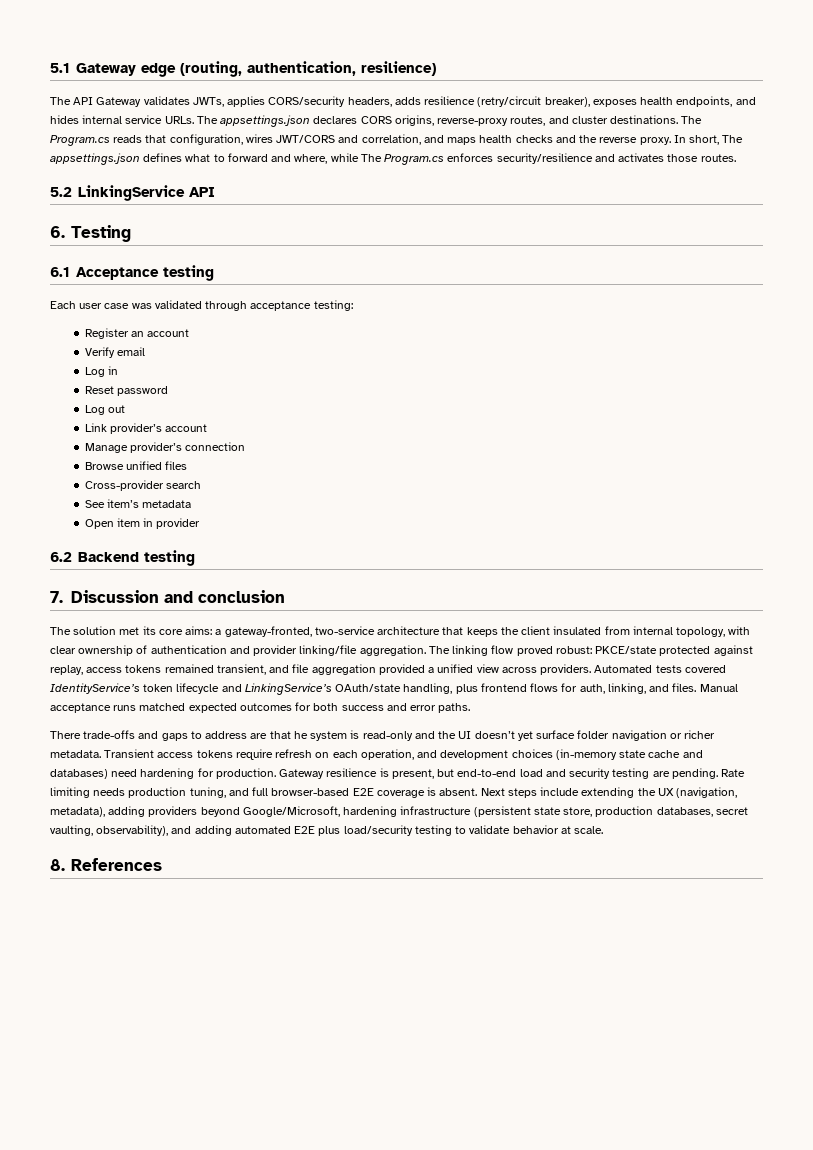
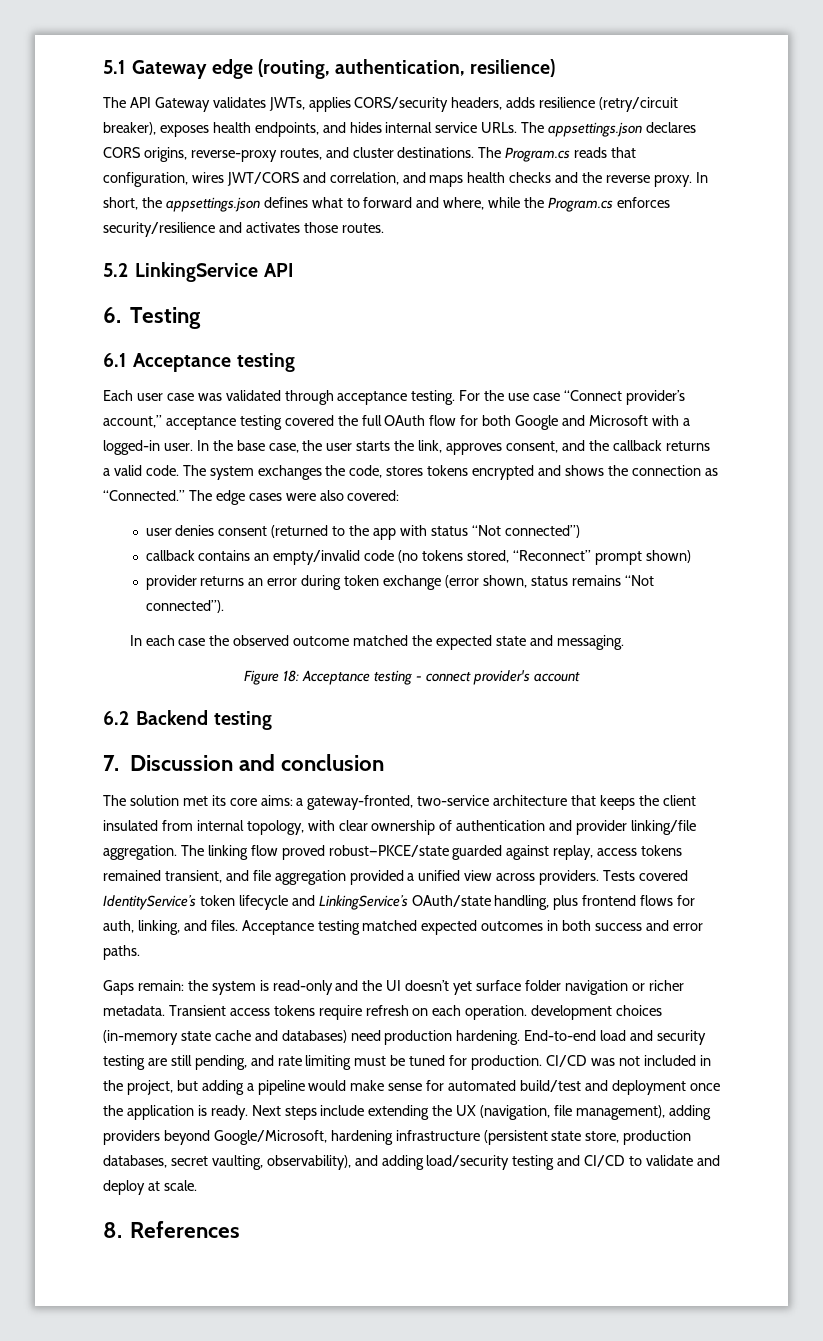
- In short, The appsettings.json defines what to forward and where, while The Program.cs enforces security/resilience and activates those routes.
+ In short, the appsettings.json defines what to forward and where, while the Program.cs enforces security/resilience and activates those routes.
- Each user case was validated through acceptance testing:
- Register an account
- Verify email
- Log in
- Reset password
- Log out
- Link provider’s account
- Manage provider’s connection
- Browse unified files
- Cross-provider search
- See item’s metadata
- Open item in provider
+ Each user case was validated through acceptance testing. For the use case “Connect provider’s account,” acceptance testing covered the full OAuth flow for both Google and Microsoft with a logged-in user. In the base case, the user starts the link, approves consent, and the callback returns a valid code. The system exchanges the code, stores tokens encrypted and shows the connection as “Connected.” The edge cases were also covered:
+ user denies consent (returned to the app with status “Not connected”)
+ callback contains an empty/invalid code (no tokens stored, “Reconnect” prompt shown)
+ provider returns an error during token exchange (error shown, status remains “Not connected”).
+ In each case the observed outcome matched the expected state and messaging.
+ Figure 18: Acceptance testing - connect provider's account
- The linking flow proved robust: PKCE/state protected against replay, access tokens remained transient, and file aggregation provided a unified view across providers.
+ The linking flow proved robust—PKCE/state guarded against replay, access tokens remained transient, and file aggregation provided a unified view across providers.
- Automated tests covered IdentityService’s token lifecycle and LinkingService’s OAuth/state handling, plus frontend flows for auth, linking, and files.
+ Tests covered IdentityService’s token lifecycle and LinkingService’s OAuth/state handling, plus frontend flows for auth, linking, and files.
- Manual acceptance runs matched expected outcomes for both success and error paths.
+ Acceptance testing matched expected outcomes in both success and error paths.
- There trade-offs and gaps to address are that he system is read-only and the UI doesn’t yet surface folder navigation or richer metadata.
+ Gaps remain: the system is read-only and the UI doesn’t yet surface folder navigation or richer metadata.
- Transient access tokens require refresh on each operation, and development choices (in-memory state cache and databases) need hardening for production. Gateway resilience is present, but end-to-end load and security testing are pending. Rate limiting needs production tuning, and full browser-based E2E coverage is absent.
+ Transient access tokens require refresh on each operation. development choices (in-memory state cache and databases) need production hardening. End-to-end load and security testing are still pending, and rate limiting must be tuned for production. CI/CD was not included in the project, but adding a pipeline would make sense for automated build/test and deployment once the application is ready.
- Next steps include extending the UX (navigation, metadata), adding providers beyond Google/Microsoft, hardening infrastructure (persistent state store, production databases, secret vaulting, observability), and adding automated E2E plus load/security testing to validate behavior at scale.
+ Next steps include extending the UX (navigation, file management), adding providers beyond Google/Microsoft, hardening infrastructure (persistent state store, production databases, secret vaulting, observability), and adding load/security testing and CI/CD to validate and deploy at scale.

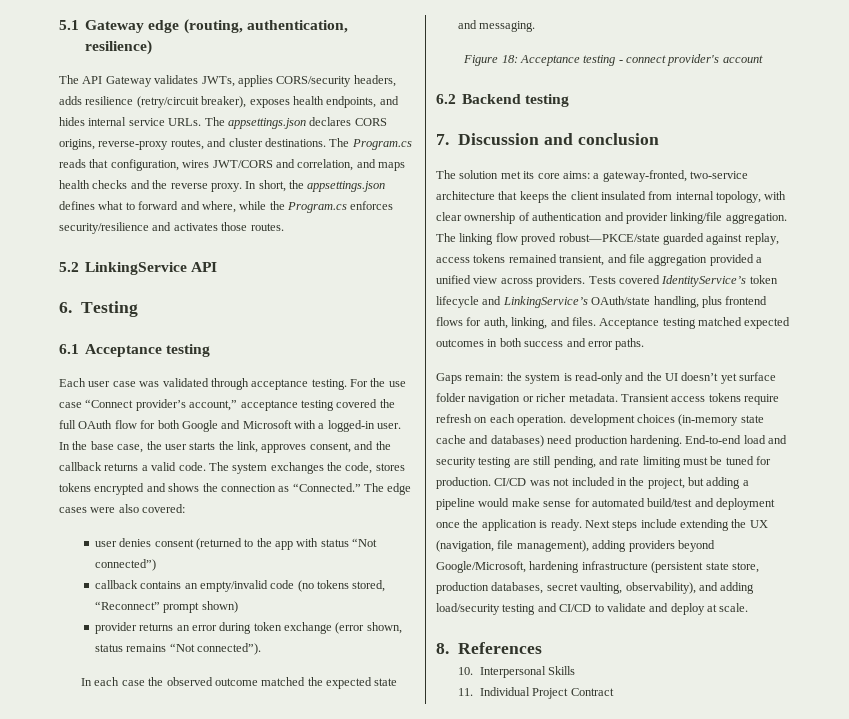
+ 10. Interpersonal Skills
+ 11. Individual Project Contract

